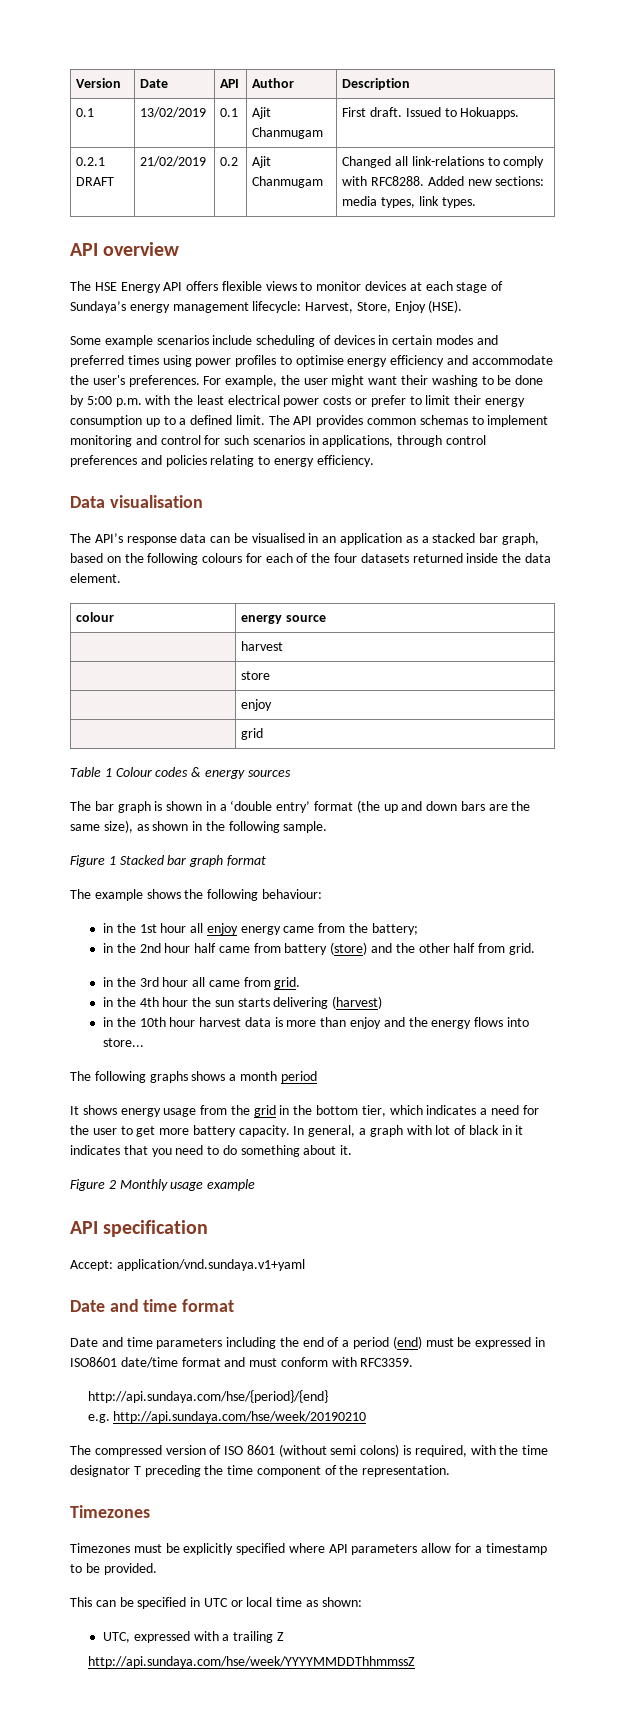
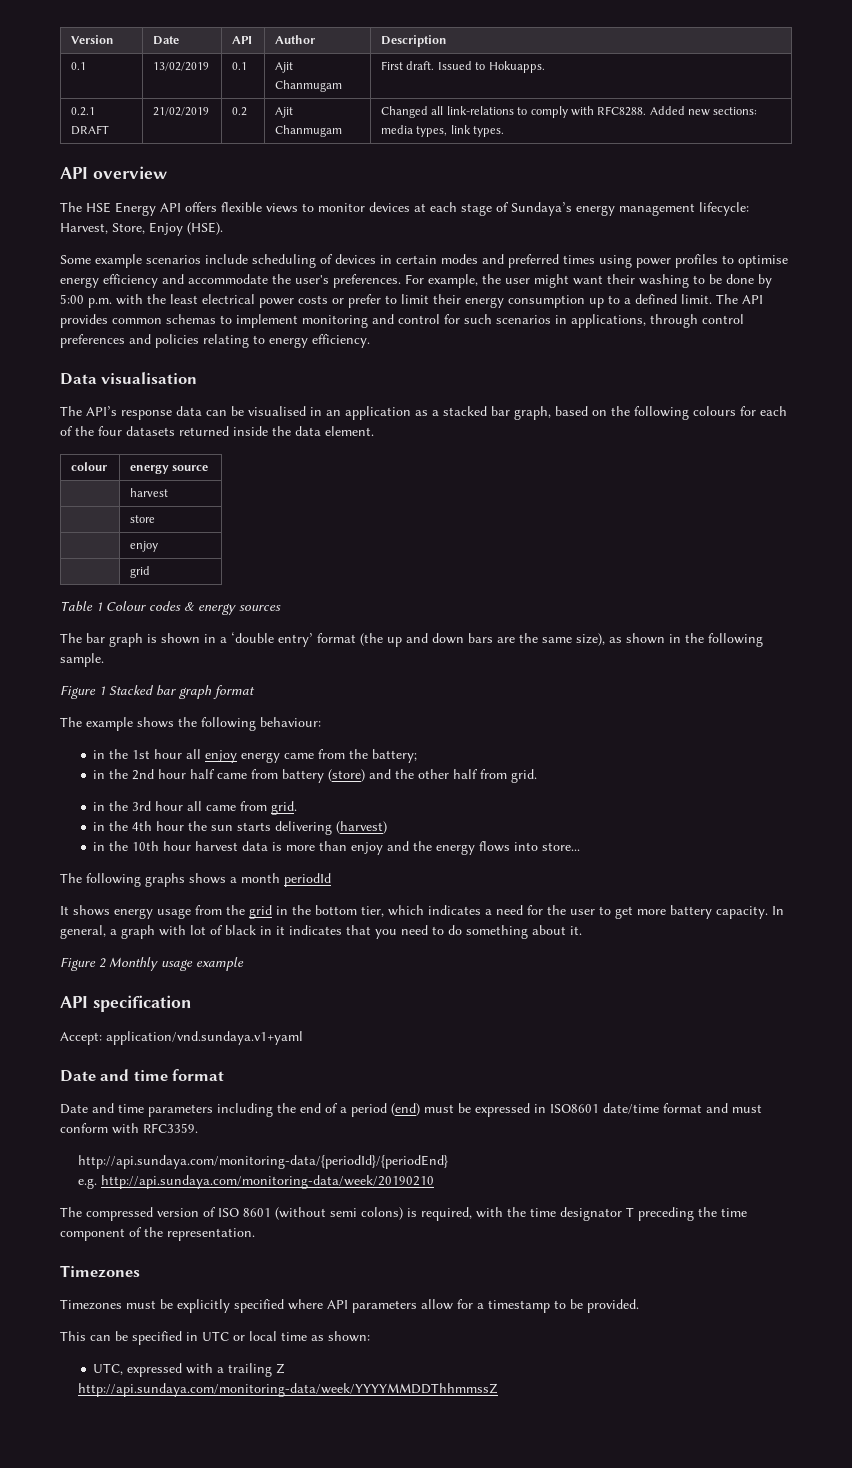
- The following graphs shows a month period
+ The following graphs shows a month periodId
- http://api.sundaya.com/hse/{period}/{end}
+ http://api.sundaya.com/monitoring-data/{periodId}/{periodEnd}
- e.g. http://api.sundaya.com/hse/week/20190210
+ e.g. http://api.sundaya.com/monitoring-data/week/20190210
- http://api.sundaya.com/hse/week/YYYYMMDDThhmmssZ
+ http://api.sundaya.com/monitoring-data/week/YYYYMMDDThhmmssZ

